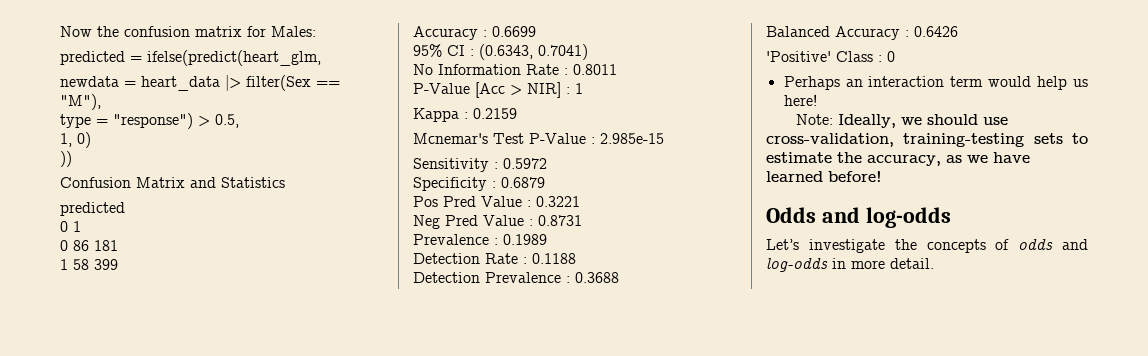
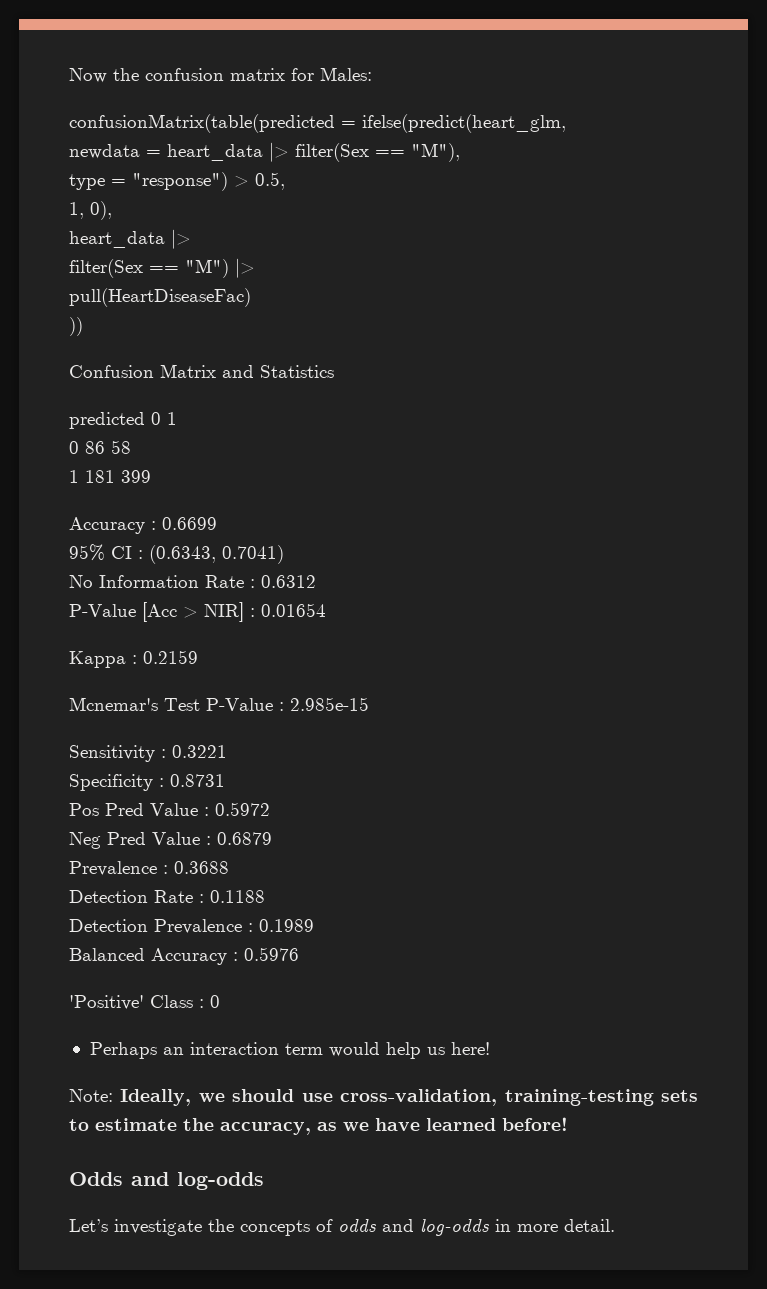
- predicted = ifelse(predict(heart_glm,
+ confusionMatrix(table(predicted = ifelse(predict(heart_glm,
- 1, 0)
+ 1, 0),
+ heart_data |>
+ filter(Sex == "M") |>
+ pull(HeartDiseaseFac)
  Confusion Matrix and Statistics
- predicted
- 0 1
+ predicted 0 1
- 0 86 181
- 1 58 399
+ 0 86 58
+ 1 181 399
- No Information Rate : 0.8011
+ No Information Rate : 0.6312
- P-Value [Acc > NIR] : 1
+ P-Value [Acc > NIR] : 0.01654
- Sensitivity : 0.5972
+ Sensitivity : 0.3221
- Specificity : 0.6879
+ Specificity : 0.8731
- Pos Pred Value : 0.3221
+ Pos Pred Value : 0.5972
- Neg Pred Value : 0.8731
- Prevalence : 0.1989
+ Neg Pred Value : 0.6879
+ Prevalence : 0.3688
- Detection Prevalence : 0.3688
+ Detection Prevalence : 0.1989
- Balanced Accuracy : 0.6426
+ Balanced Accuracy : 0.5976

